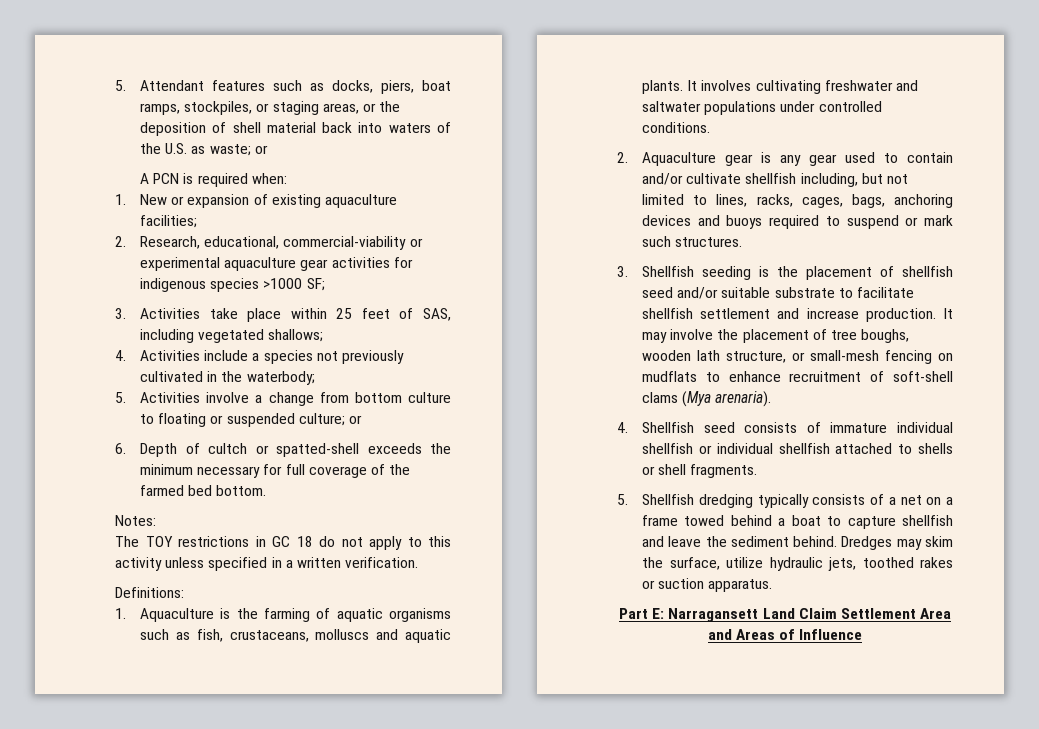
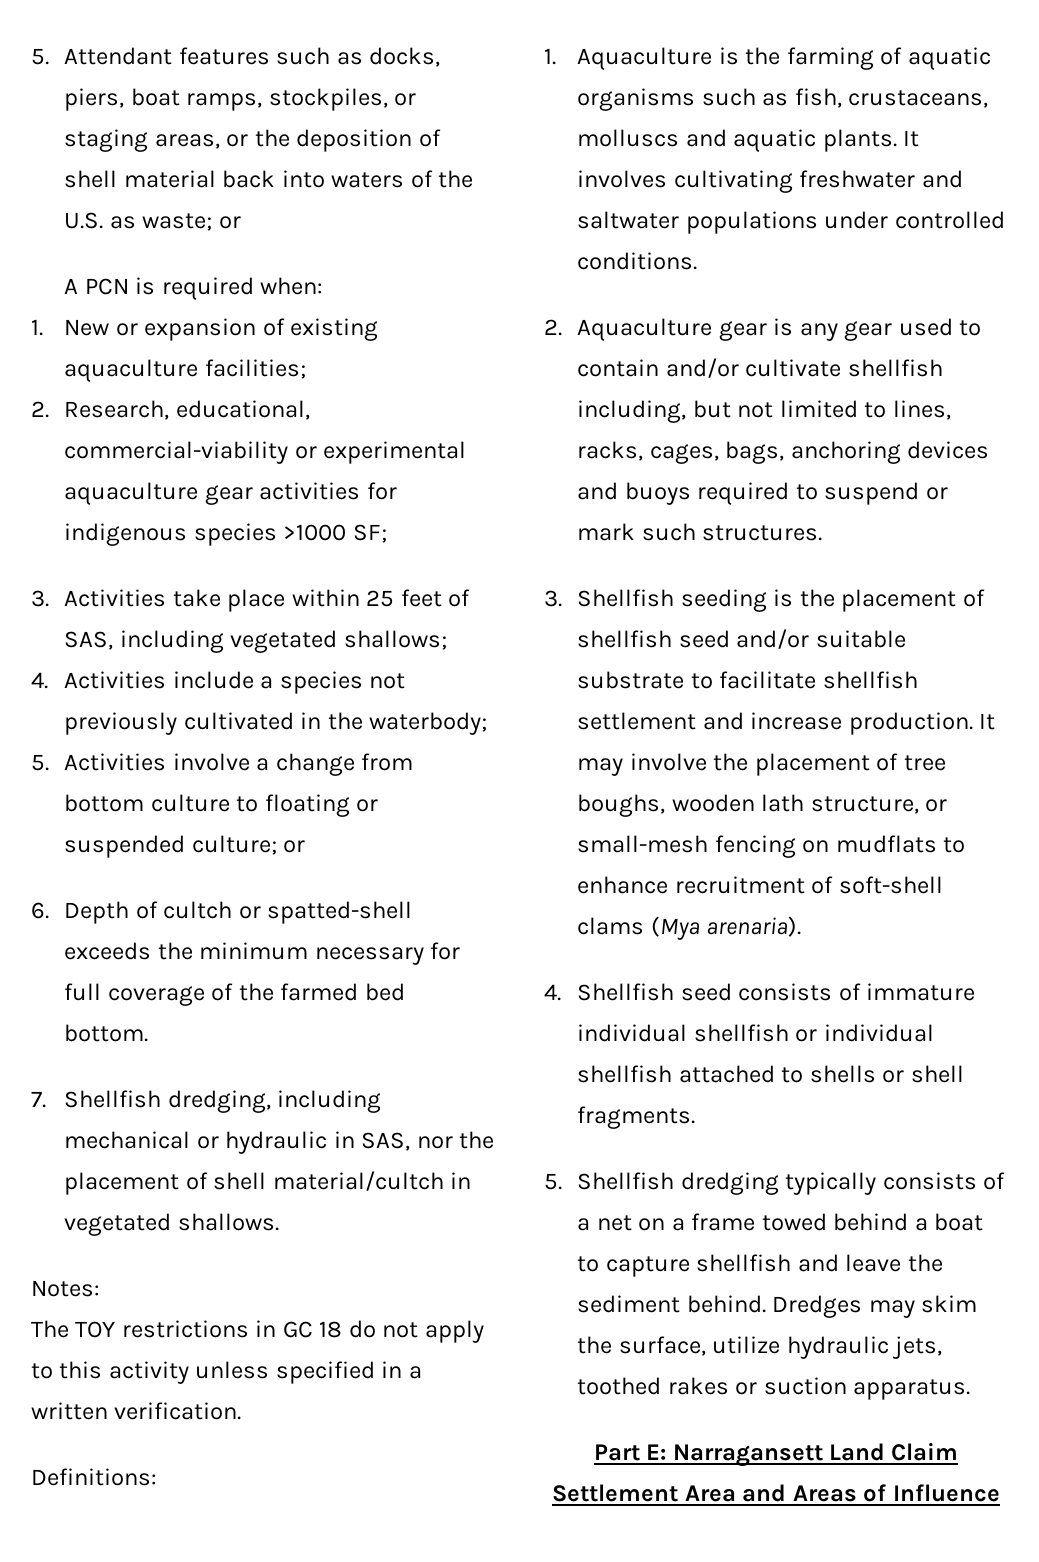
+ 7. Shellfish dredging, including mechanical or hydraulic in SAS, nor the placement of shell material/cultch in vegetated shallows.

